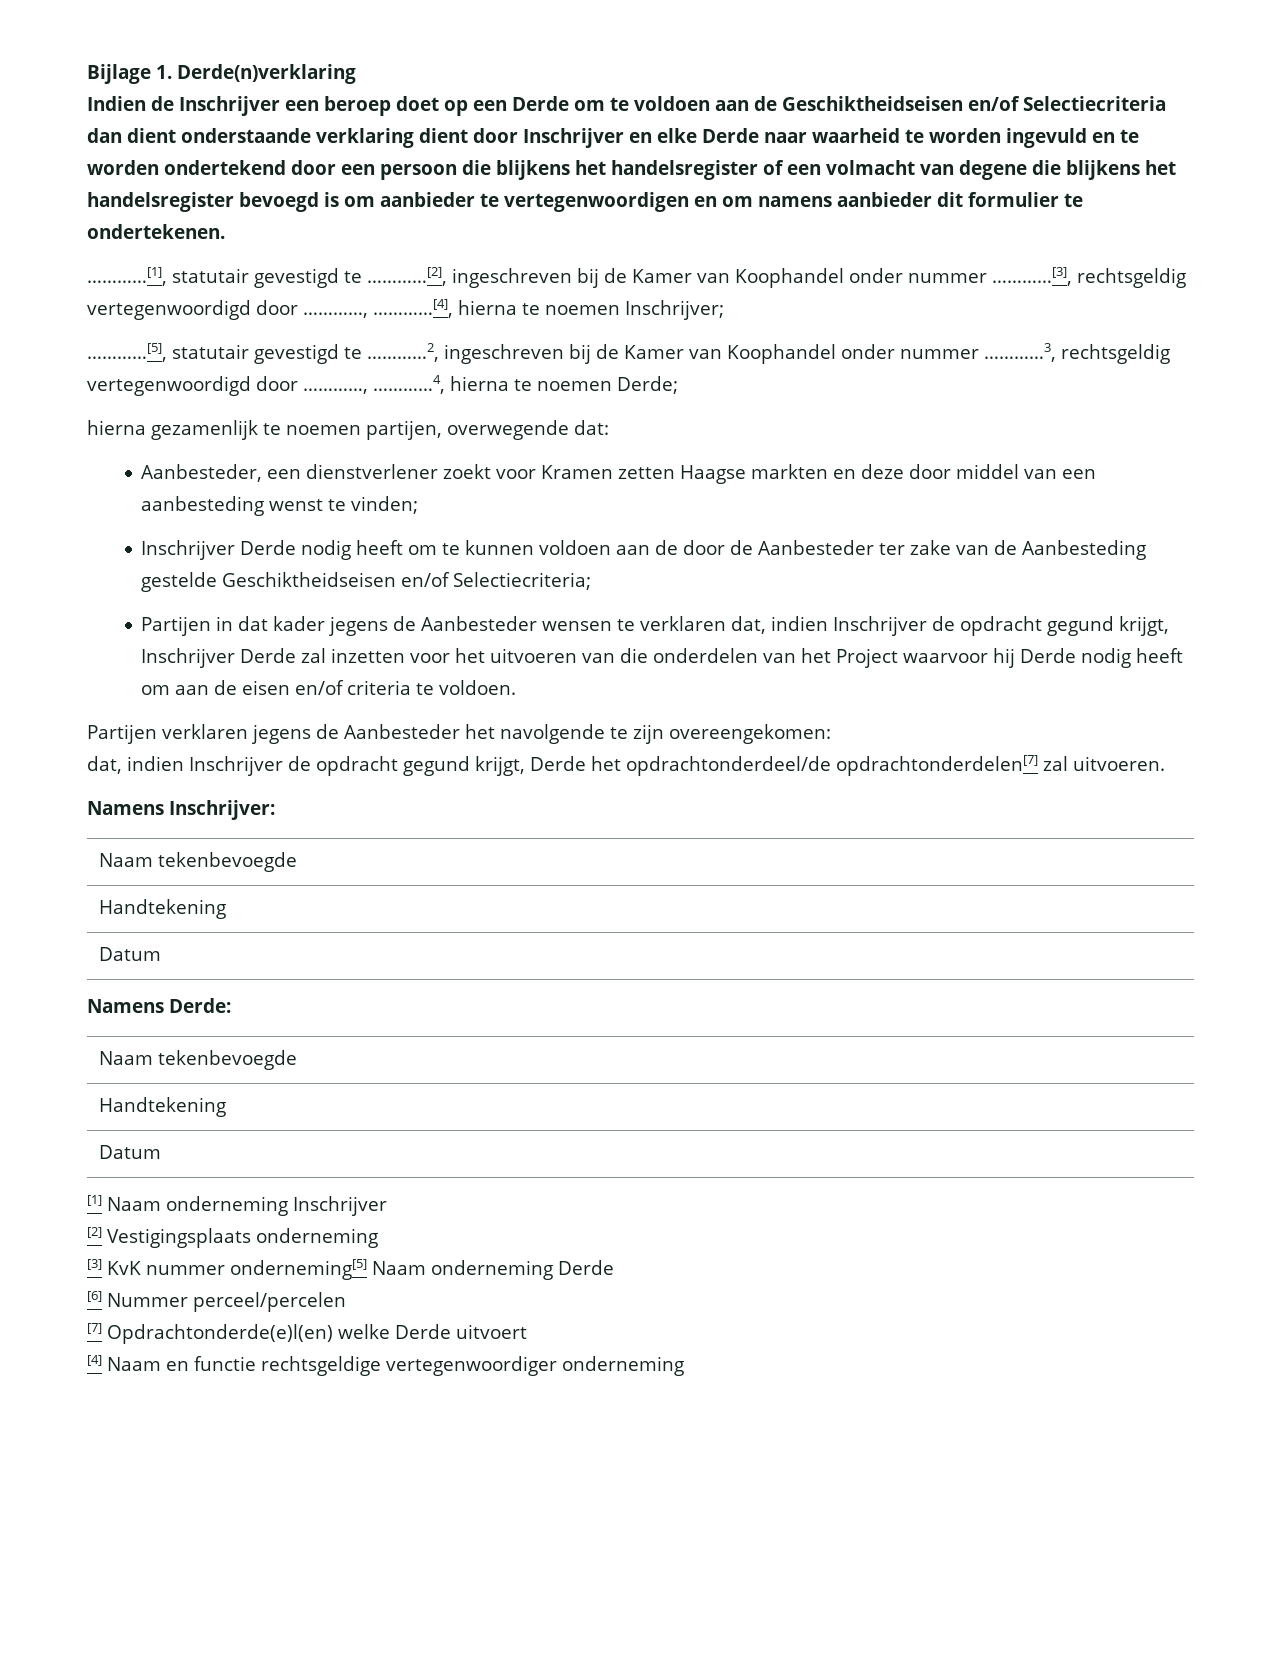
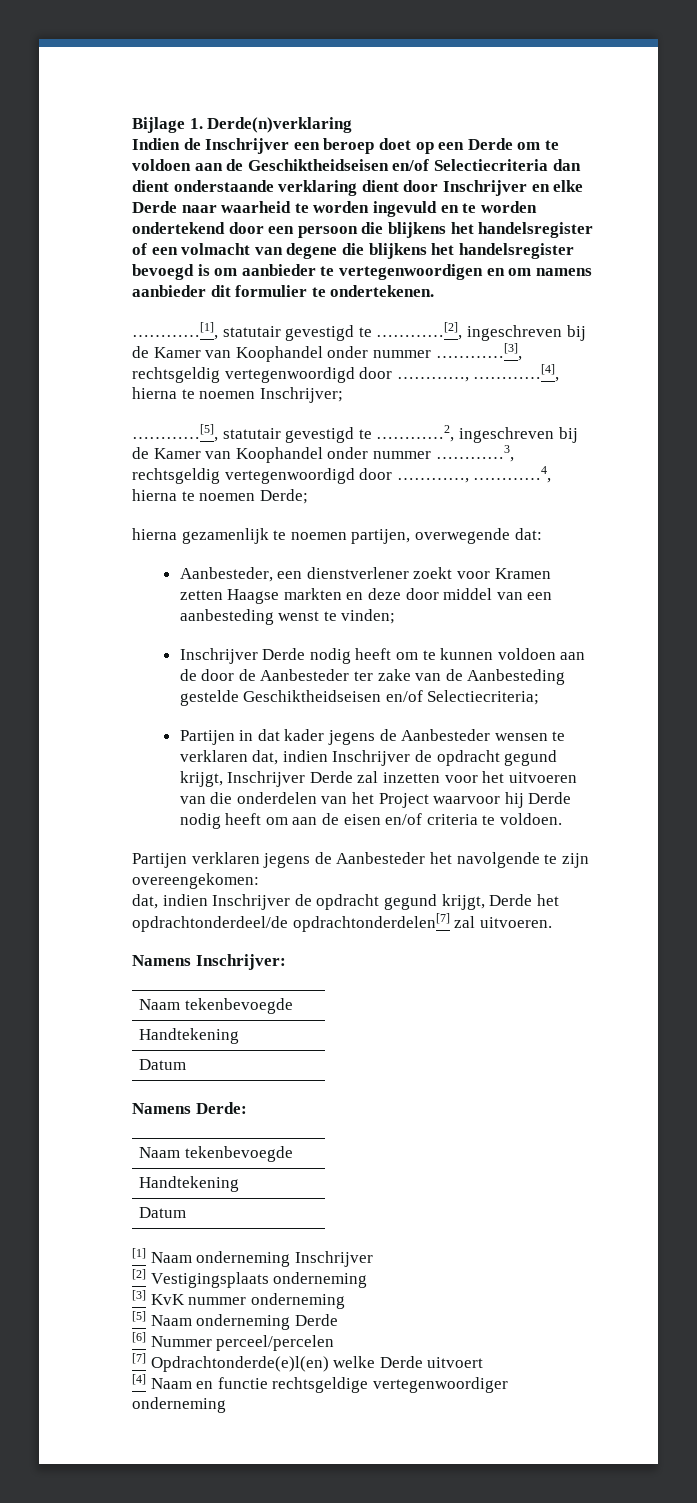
- [3] KvK nummer onderneming[5] Naam onderneming Derde
+ [3] KvK nummer onderneming
+ [5] Naam onderneming Derde

